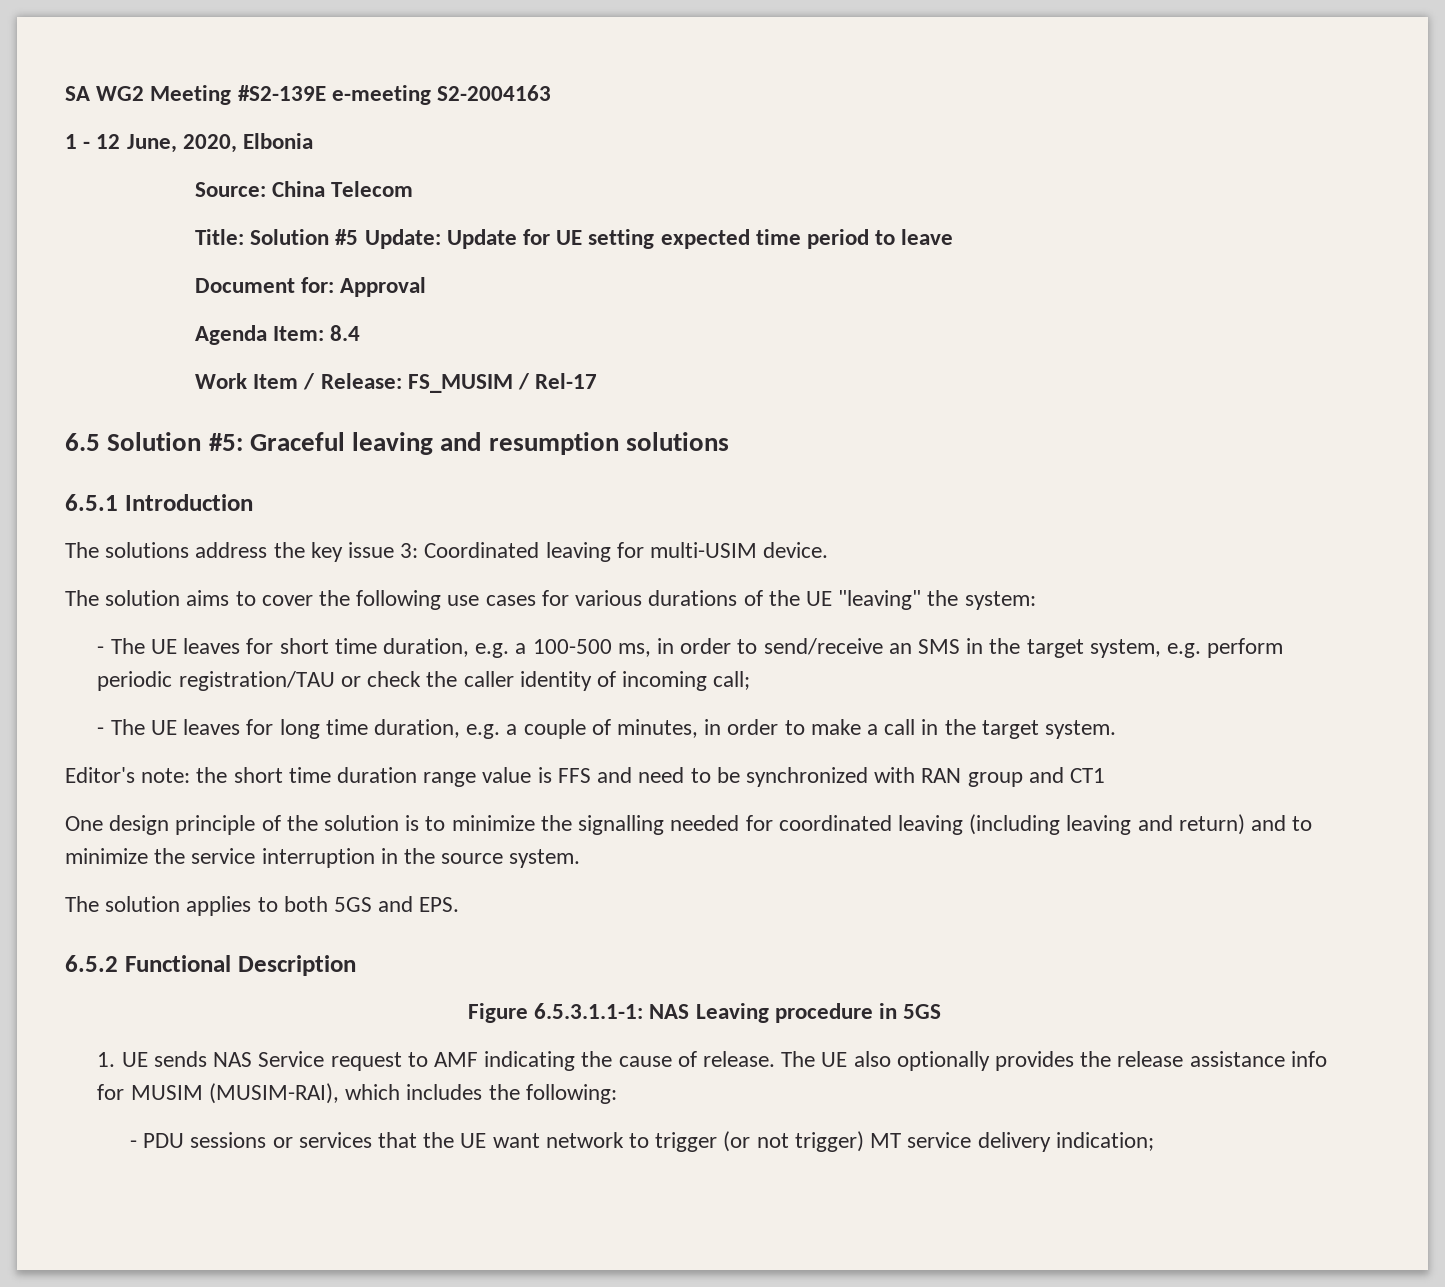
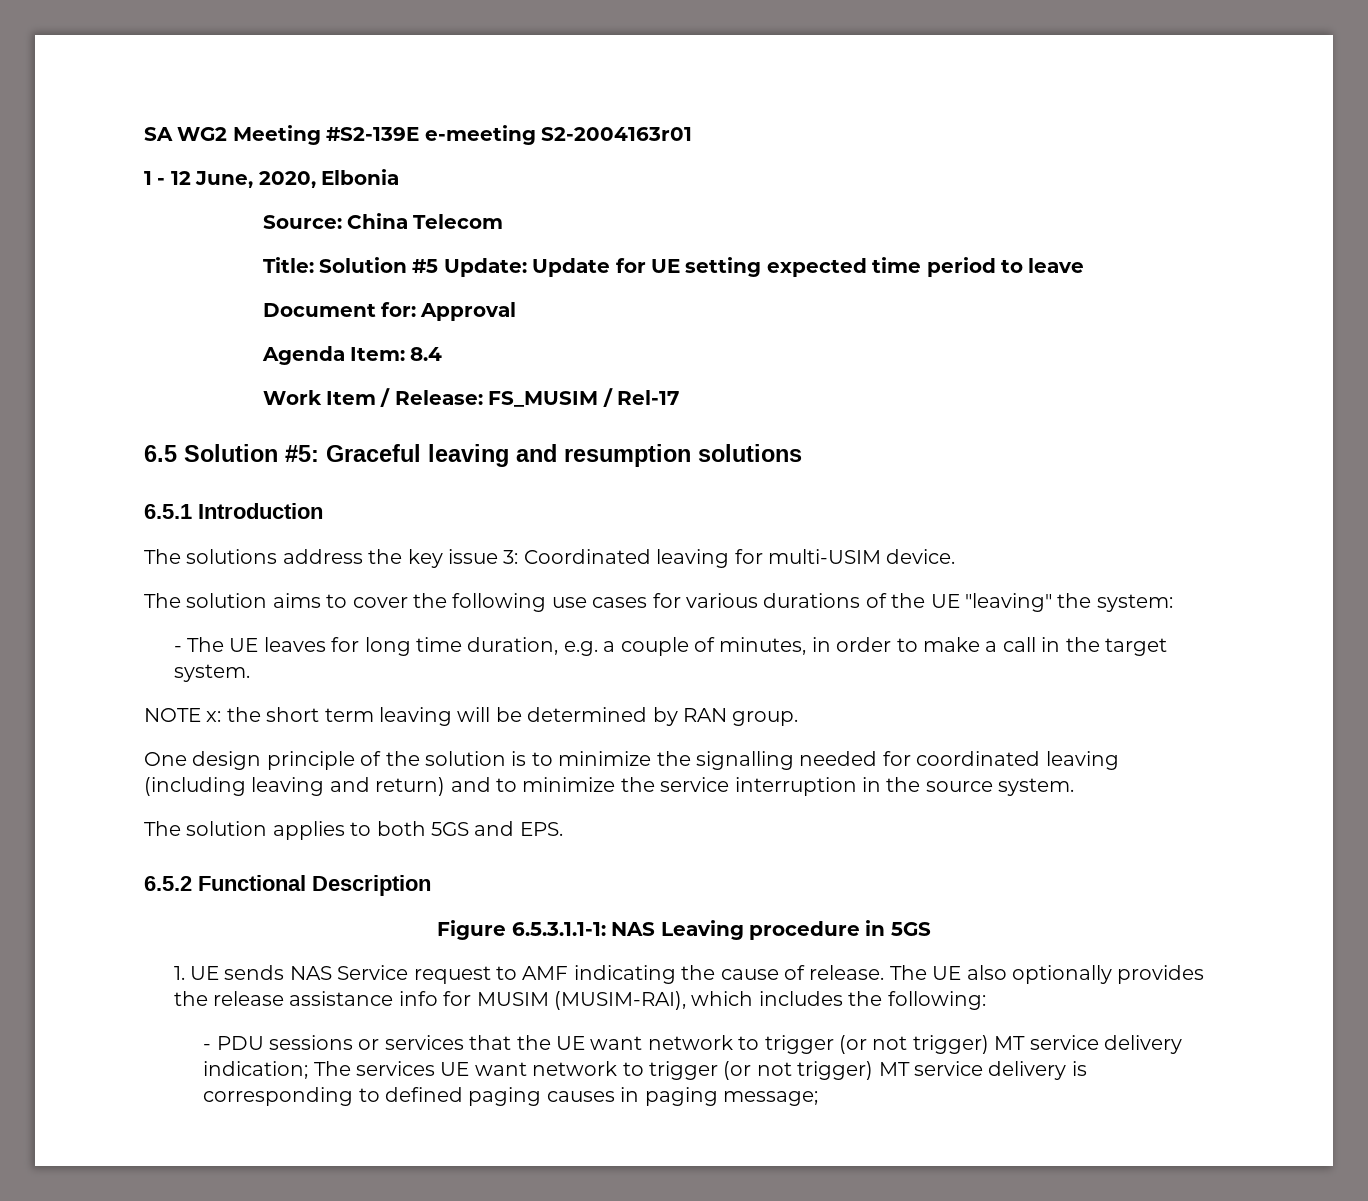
- SA WG2 Meeting #S2-139E e-meeting S2-2004163
+ SA WG2 Meeting #S2-139E e-meeting S2-2004163r01
- - The UE leaves for short time duration, e.g. a 100-500 ms, in order to send/receive an SMS in the target system, e.g. perform periodic registration/TAU or check the caller identity of incoming call;
- Editor's note: the short time duration range value is FFS and need to be synchronized with RAN group and CT1
+ NOTE x: the short term leaving will be determined by RAN group.
- - PDU sessions or services that the UE want network to trigger (or not trigger) MT service delivery indication;
+ - PDU sessions or services that the UE want network to trigger (or not trigger) MT service delivery indication; The services UE want network to trigger (or not trigger) MT service delivery is corresponding to defined paging causes in paging message;

